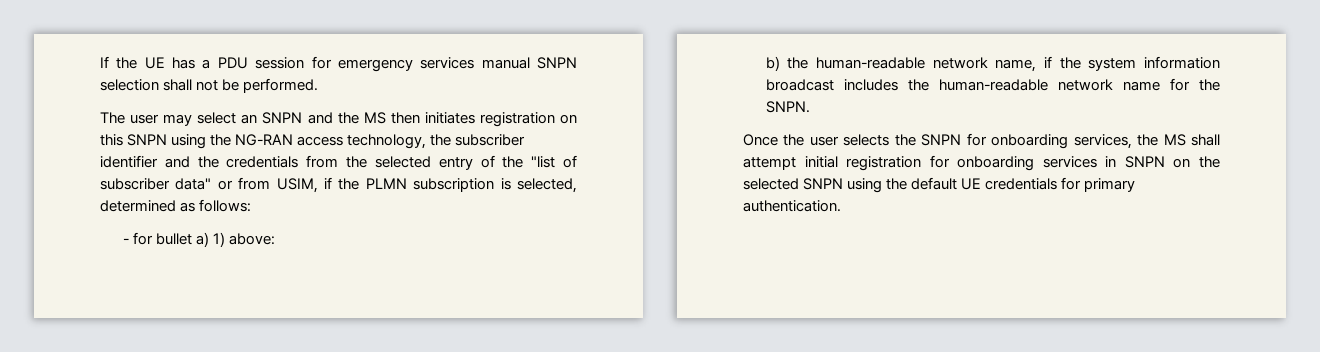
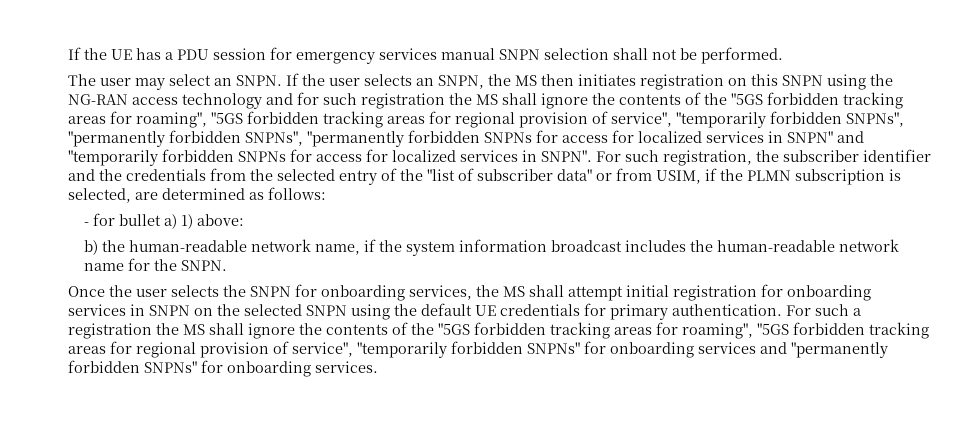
- The user may select an SNPN and the MS then initiates registration on this SNPN using the NG-RAN access technology, the subscriber identifier and the credentials from the selected entry of the "list of subscriber data" or from USIM, if the PLMN subscription is selected, determined as follows:
+ The user may select an SNPN. If the user selects an SNPN, the MS then initiates registration on this SNPN using the NG-RAN access technology and for such registration the MS shall ignore the contents of the "5GS forbidden tracking areas for roaming", "5GS forbidden tracking areas for regional provision of service", "temporarily forbidden SNPNs", "permanently forbidden SNPNs", "permanently forbidden SNPNs for access for localized services in SNPN" and "temporarily forbidden SNPNs for access for localized services in SNPN". For such registration, the subscriber identifier and the credentials from the selected entry of the "list of subscriber data" or from USIM, if the PLMN subscription is selected, are determined as follows:
+ For such a registration the MS shall ignore the contents of the "5GS forbidden tracking areas for roaming", "5GS forbidden tracking areas for regional provision of service", "temporarily forbidden SNPNs" for onboarding services and "permanently forbidden SNPNs" for onboarding services.

